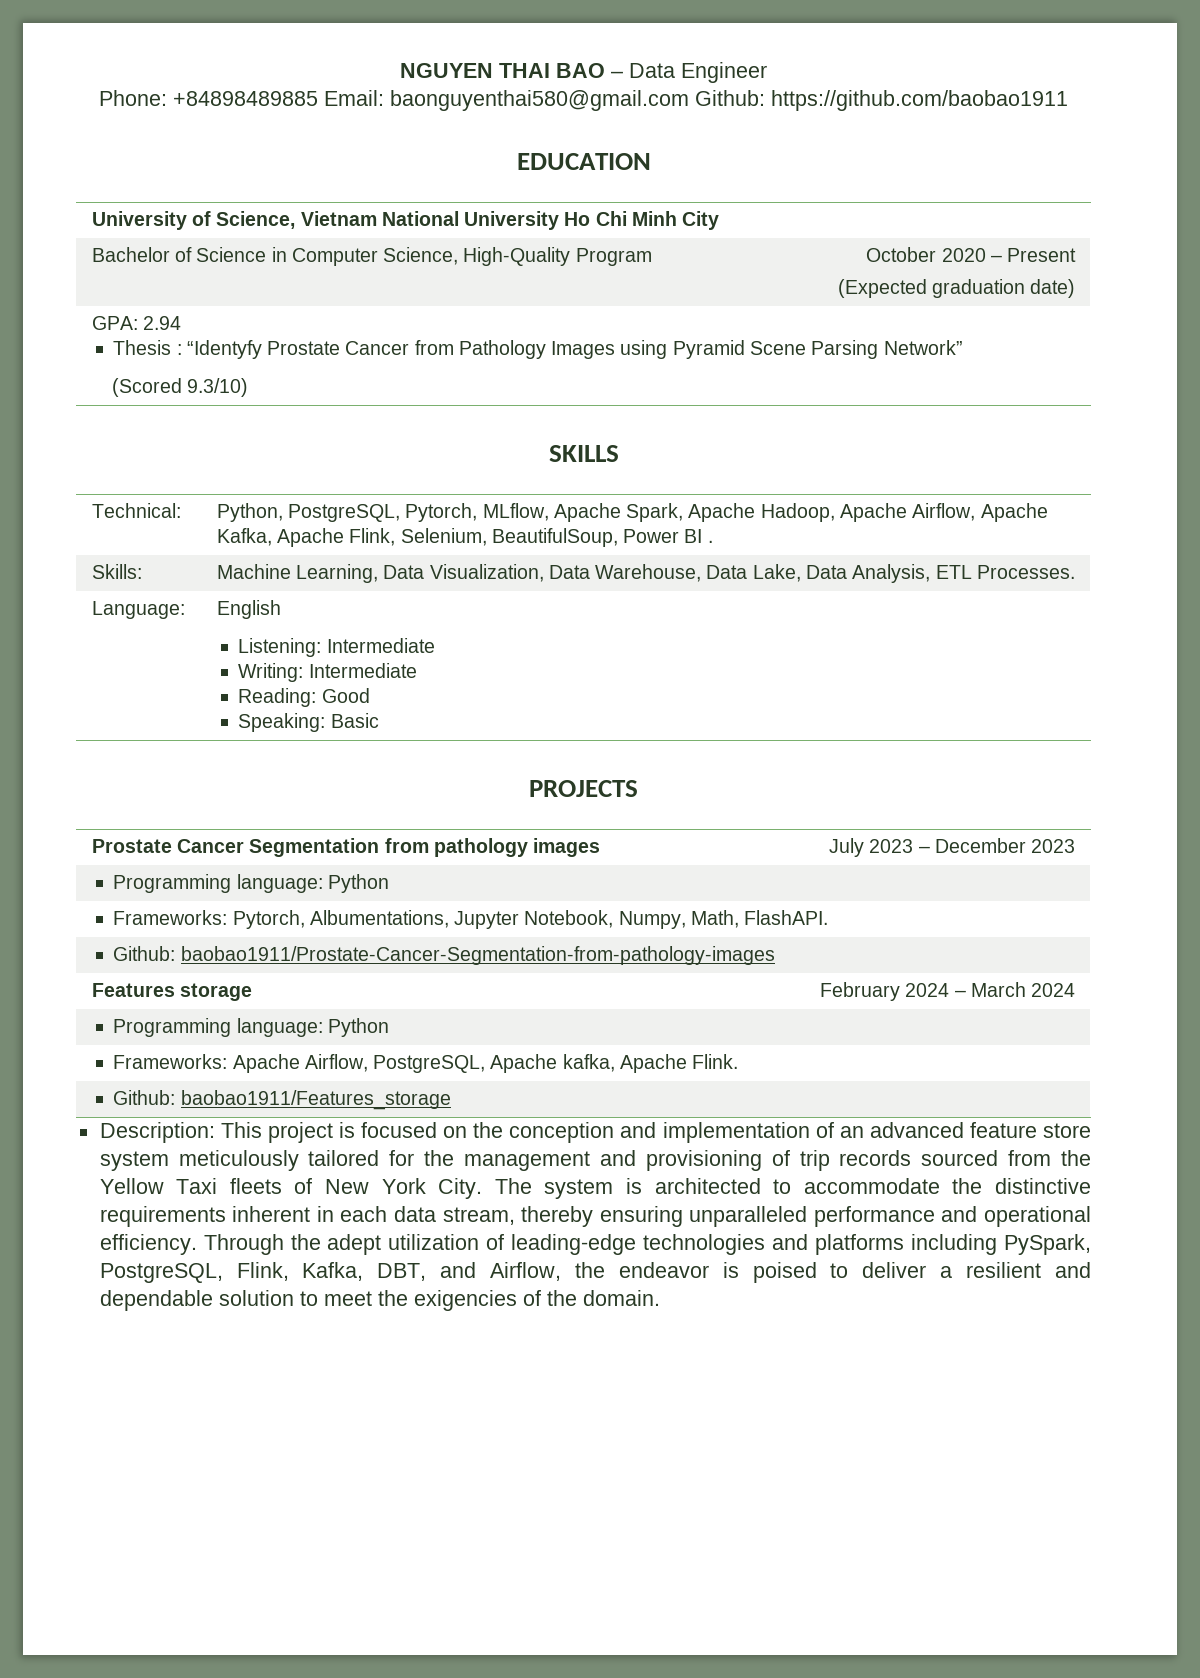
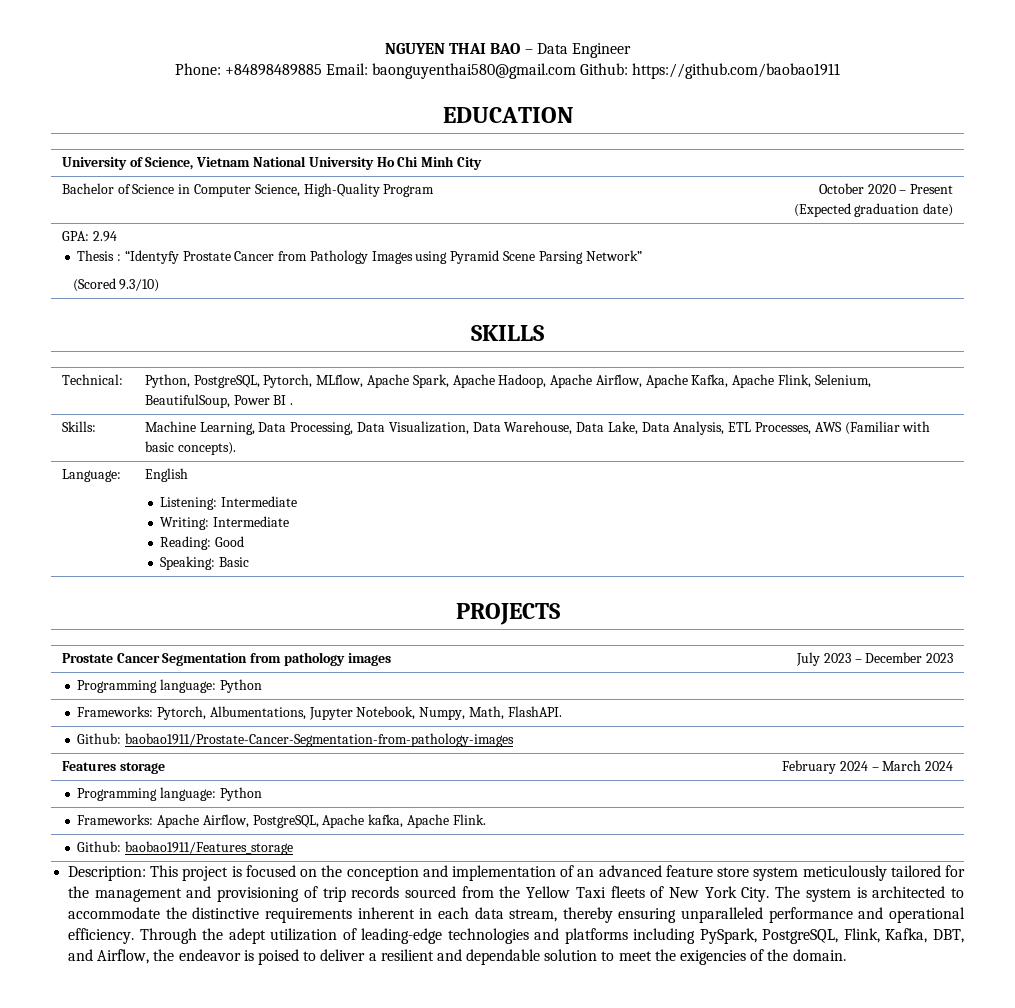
- Skills: | Machine Learning, Data Visualization, Data Warehouse, Data Lake, Data Analysis, ETL Processes.
+ Skills: | Machine Learning, Data Processing, Data Visualization, Data Warehouse, Data Lake, Data Analysis, ETL Processes, AWS (Familiar with basic concepts).

